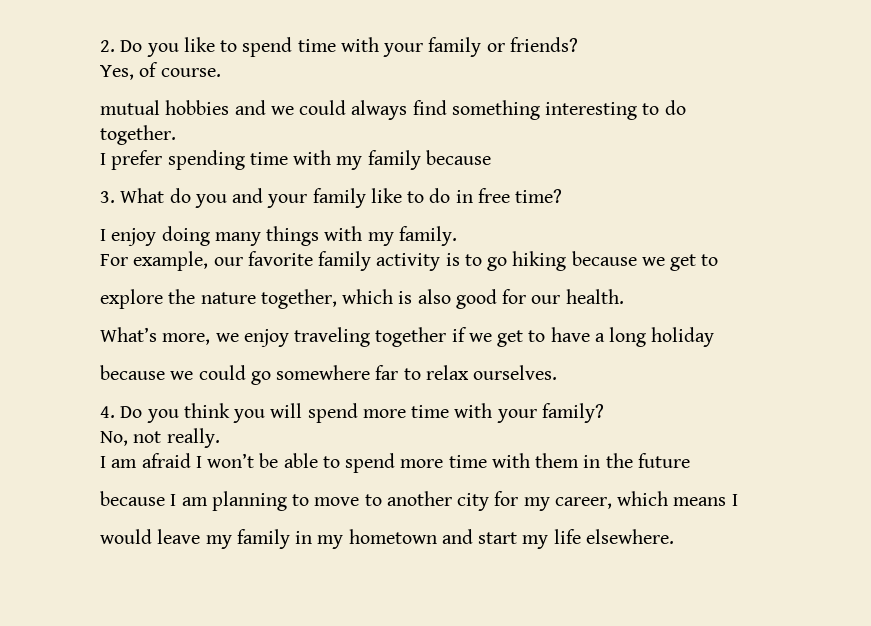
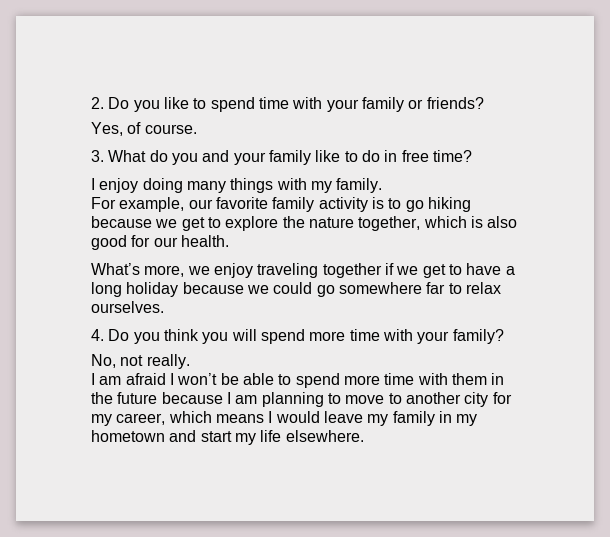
- mutual hobbies and we could always find something interesting to do
- together.
- I prefer spending time with my family because
- For example, our favorite family activity is to go hiking because we get to
- explore the nature together, which is also good for our health.
+ For example, our favorite family activity is to go hiking because we get to explore the nature together, which is also good for our health.
- What’s more, we enjoy traveling together if we get to have a long holiday
- because we could go somewhere far to relax ourselves.
+ What’s more, we enjoy traveling together if we get to have a long holiday because we could go somewhere far to relax ourselves.
- I am afraid I won’t be able to spend more time with them in the future
- because I am planning to move to another city for my career, which means I
- would leave my family in my hometown and start my life elsewhere.
+ I am afraid I won’t be able to spend more time with them in the future because I am planning to move to another city for my career, which means I would leave my family in my hometown and start my life elsewhere.

